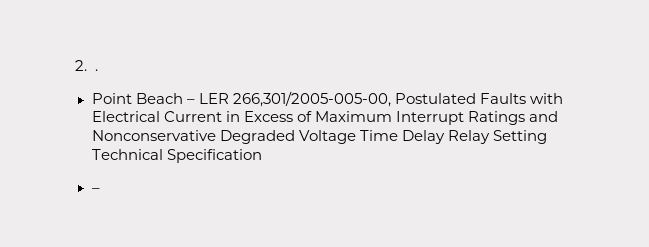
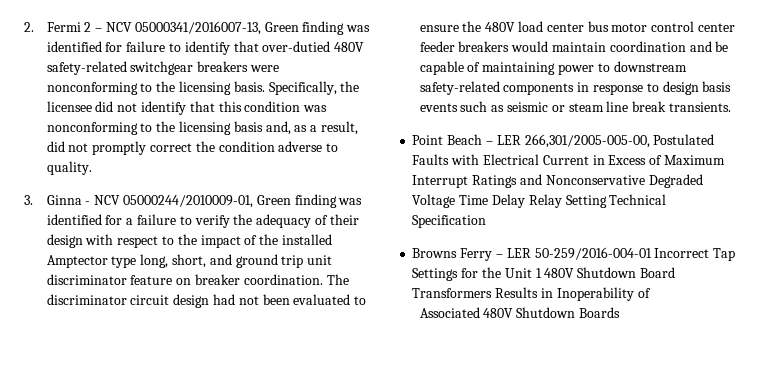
- 2. .
+ 2. Fermi 2 – NCV 05000341/2016007-13, Green finding was identified for failure to identify that over-dutied 480V safety-related switchgear breakers were nonconforming to the licensing basis. Specifically, the licensee did not identify that this condition was nonconforming to the licensing basis and, as a result, did not promptly correct the condition adverse to quality.
+ 3. Ginna - NCV 05000244/2010009-01, Green finding was identified for a failure to verify the adequacy of their design with respect to the impact of the installed Amptector type long, short, and ground trip unit discriminator feature on breaker coordination. The discriminator circuit design had not been evaluated to ensure the 480V load center bus motor control center feeder breakers would maintain coordination and be capable of maintaining power to downstream safety-related components in response to design basis events such as seismic or steam line break transients.
  Point Beach – LER 266,301/2005-005-00, Postulated Faults with Electrical Current in Excess of Maximum Interrupt Ratings and Nonconservative Degraded Voltage Time Delay Relay Setting Technical Specification
- –
+ Browns Ferry – LER 50-259/2016-004-01 Incorrect Tap Settings for the Unit 1 480V Shutdown Board Transformers Results in Inoperability of
+ Associated 480V Shutdown Boards

